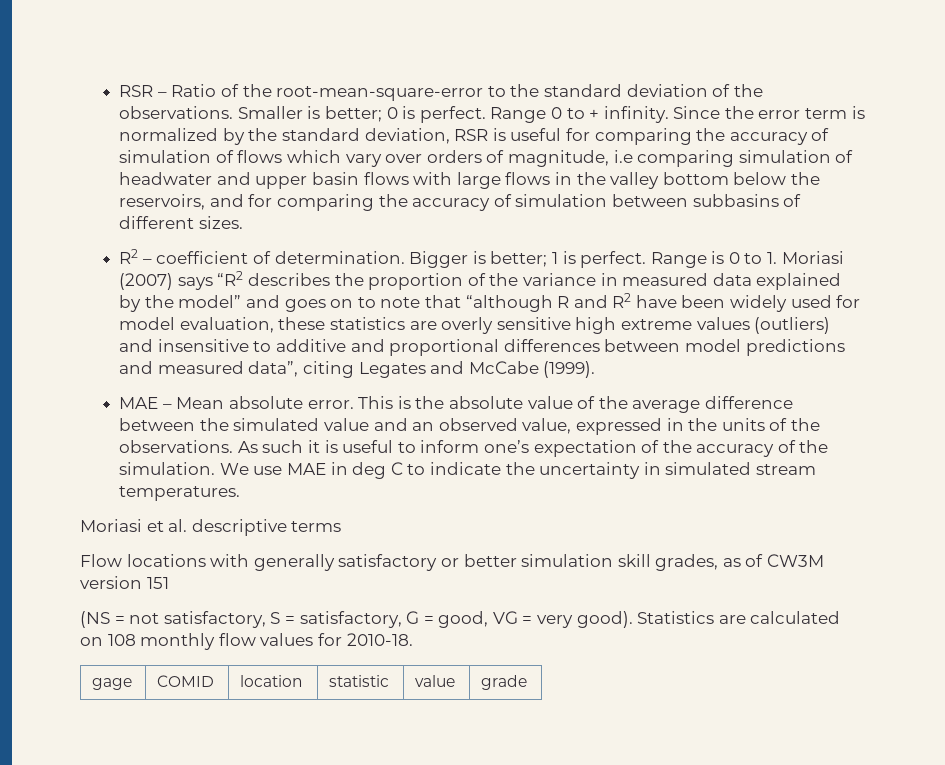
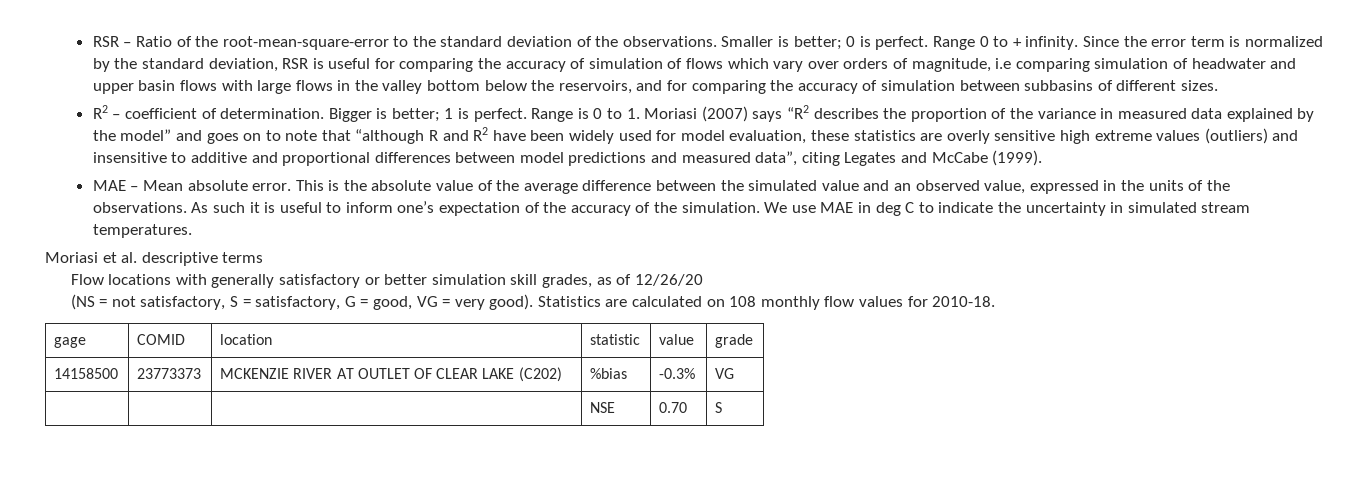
- Flow locations with generally satisfactory or better simulation skill grades, as of CW3M version 151
+ Flow locations with generally satisfactory or better simulation skill grades, as of 12/26/20
+ 14158500 | 23773373 | MCKENZIE RIVER AT OUTLET OF CLEAR LAKE (C202) | %bias | -0.3% | VG
+ | | | NSE | 0.70 | S

